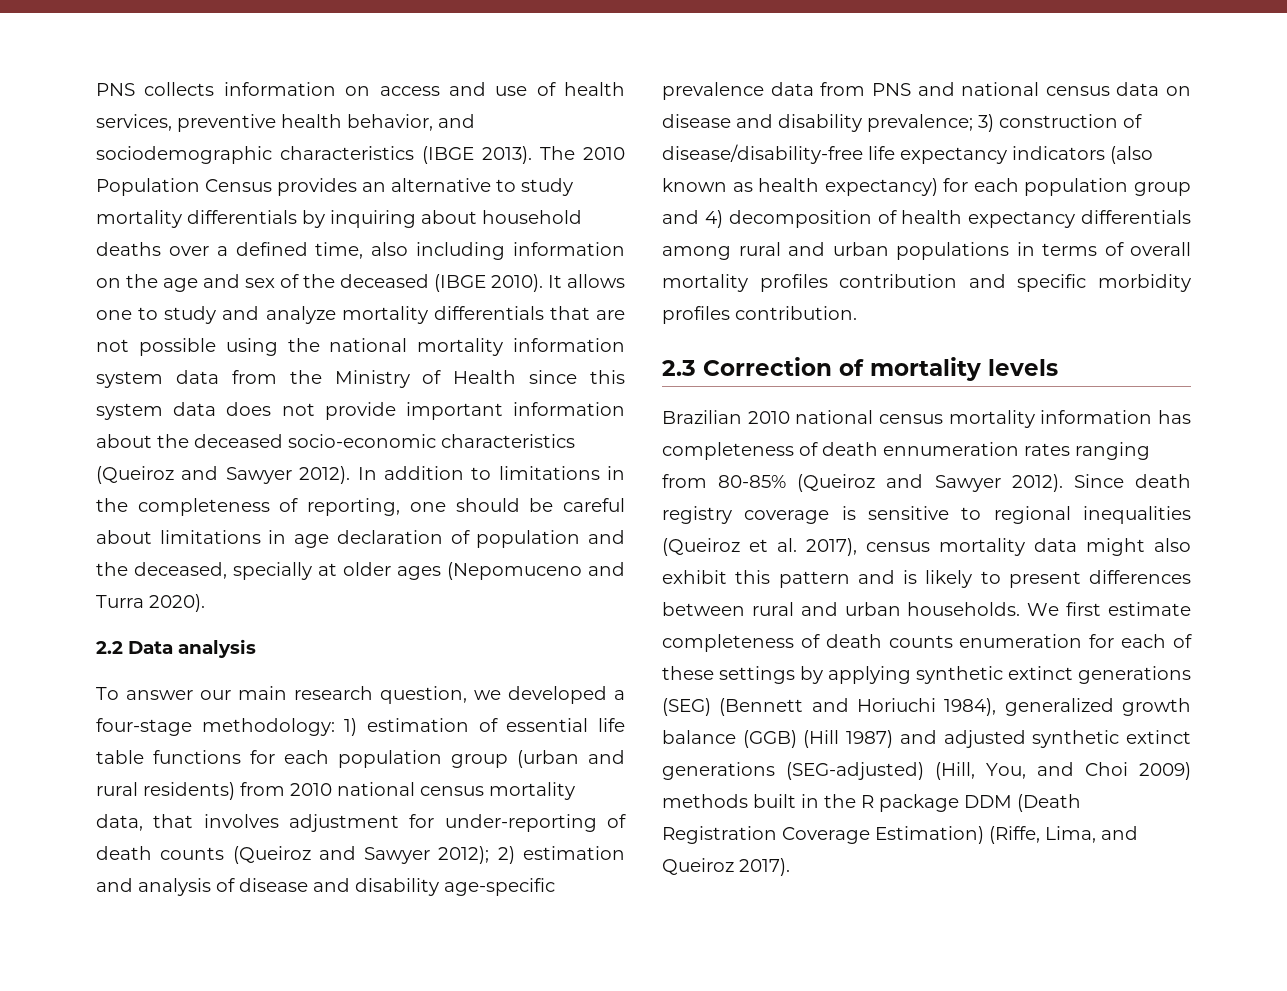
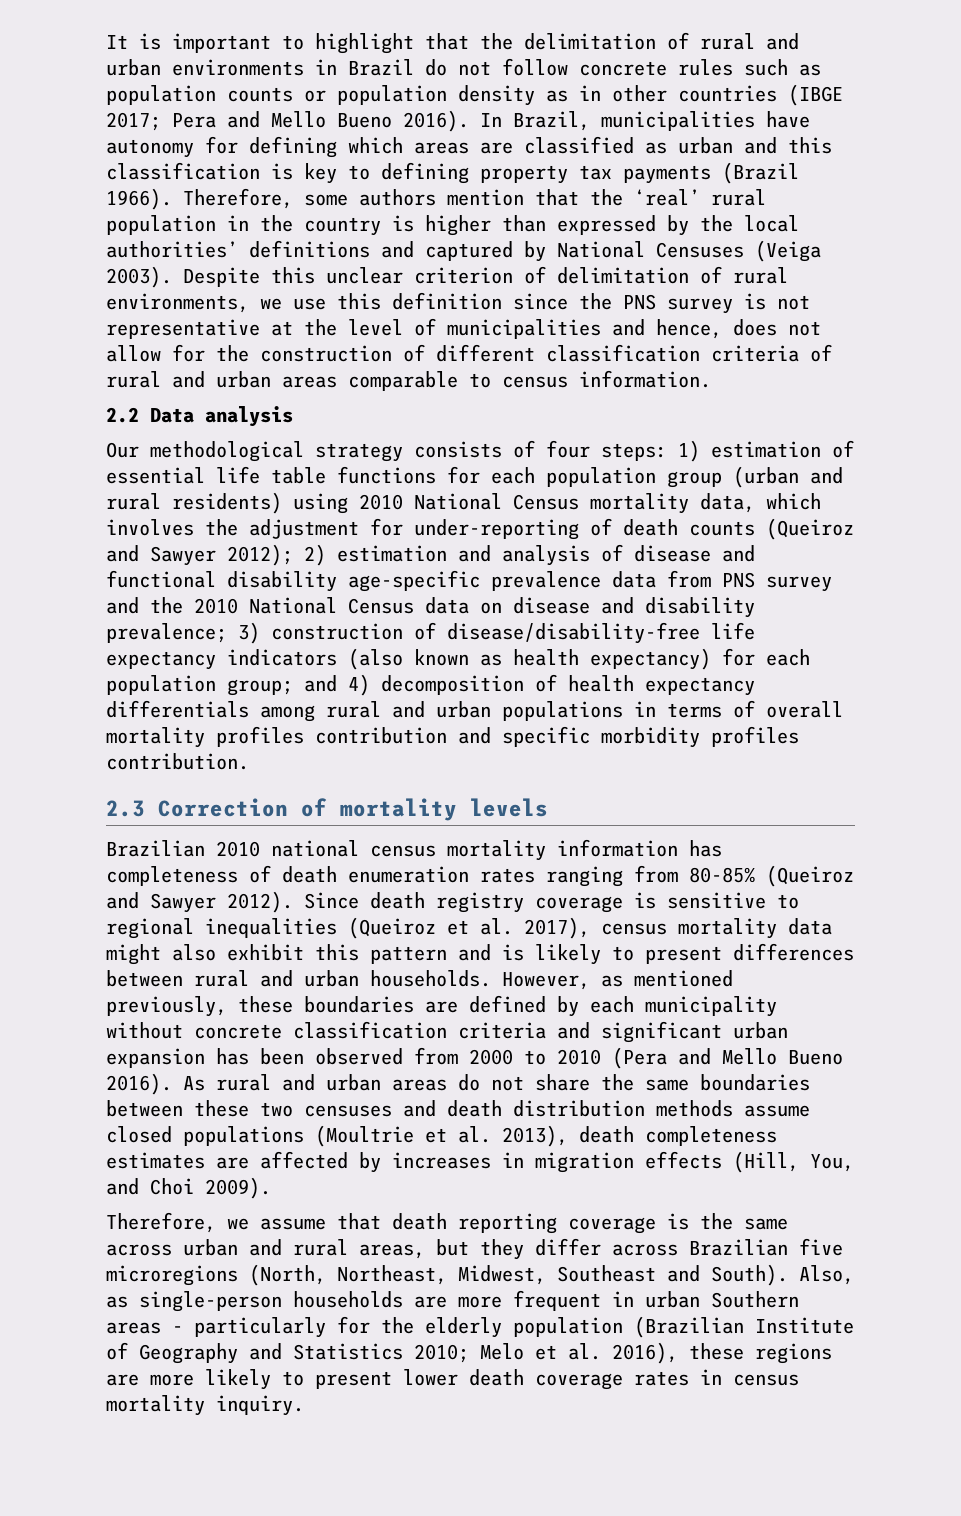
- PNS collects information on access and use of health services, preventive health behavior, and sociodemographic characteristics (IBGE 2013). The 2010 Population Census provides an alternative to study mortality differentials by inquiring about household deaths over a defined time, also including information on the age and sex of the deceased (IBGE 2010). It allows one to study and analyze mortality differentials that are not possible using the national mortality information system data from the Ministry of Health since this system data does not provide important information about the deceased socio-economic characteristics (Queiroz and Sawyer 2012). In addition to limitations in the completeness of reporting, one should be careful about limitations in age declaration of population and the deceased, specially at older ages (Nepomuceno and Turra 2020).
+ It is important to highlight that the delimitation of rural and urban environments in Brazil do not follow concrete rules such as population counts or population density as in other countries (IBGE 2017; Pera and Mello Bueno 2016). In Brazil, municipalities have autonomy for defining which areas are classified as urban and this classification is key to defining property tax payments (Brazil 1966). Therefore, some authors mention that the ‘real’ rural population in the country is higher than expressed by the local authorities’ definitions and captured by National Censuses (Veiga 2003). Despite this unclear criterion of delimitation of rural environments, we use this definition since the PNS survey is not representative at the level of municipalities and hence, does not allow for the construction of different classification criteria of rural and urban areas comparable to census information.
  2.2 Data analysis
- To answer our main research question, we developed a four-stage methodology:
+ Our methodological strategy consists of four steps:
- 1) estimation of essential life table functions for each population group (urban and rural residents) from 2010 national census mortality data, that involves adjustment for under-reporting of death counts (Queiroz and Sawyer 2012);
+ 1) estimation of essential life table functions for each population group (urban and rural residents) using 2010 National Census mortality data, which involves the adjustment for under-reporting of death counts (Queiroz and Sawyer 2012);
- 2) estimation and analysis of disease and disability age-specific prevalence data from PNS and national census data on disease and disability prevalence;
+ 2) estimation and analysis of disease and functional disability age-specific prevalence data from PNS survey and the 2010 National Census data on disease and disability prevalence;
- 3) construction of disease/disability-free life expectancy indicators (also known as health expectancy) for each population group and 4) decomposition of health expectancy differentials among rural and urban populations in terms of overall mortality profiles contribution and specific morbidity profiles contribution.
+ 3) construction of disease/disability-free life expectancy indicators (also known as health expectancy) for each population group; and 4) decomposition of health expectancy differentials among rural and urban populations in terms of overall mortality profiles contribution and specific morbidity profiles contribution.
- Brazilian 2010 national census mortality information has completeness of death ennumeration rates ranging from 80-85% (Queiroz and Sawyer 2012).
+ Brazilian 2010 national census mortality information has completeness of death enumeration rates ranging from 80-85% (Queiroz and Sawyer 2012).
- We first estimate completeness of death counts enumeration for each of these settings by applying synthetic extinct generations (SEG) (Bennett and Horiuchi 1984), generalized growth balance (GGB) (Hill 1987) and adjusted synthetic extinct generations (SEG-adjusted) (Hill, You, and Choi 2009) methods built in the R package DDM (Death Registration Coverage Estimation) (Riffe, Lima, and Queiroz 2017).
+ However, as mentioned previously, these boundaries are defined by each municipality without concrete classification criteria and significant urban expansion has been observed from 2000 to 2010 (Pera and Mello Bueno 2016). As rural and urban areas do not share the same boundaries between these two censuses and death distribution methods assume closed populations (Moultrie et al. 2013), death completeness estimates are affected by increases in migration effects (Hill, You, and Choi 2009).
+ Therefore, we assume that death reporting coverage is the same across urban and rural areas, but they differ across Brazilian five microregions (North, Northeast, Midwest, Southeast and South). Also, as single-person households are more frequent in urban Southern areas - particularly for the elderly population (Brazilian Institute of Geography and Statistics 2010; Melo et al. 2016), these regions are more likely to present lower death coverage rates in census mortality inquiry.

